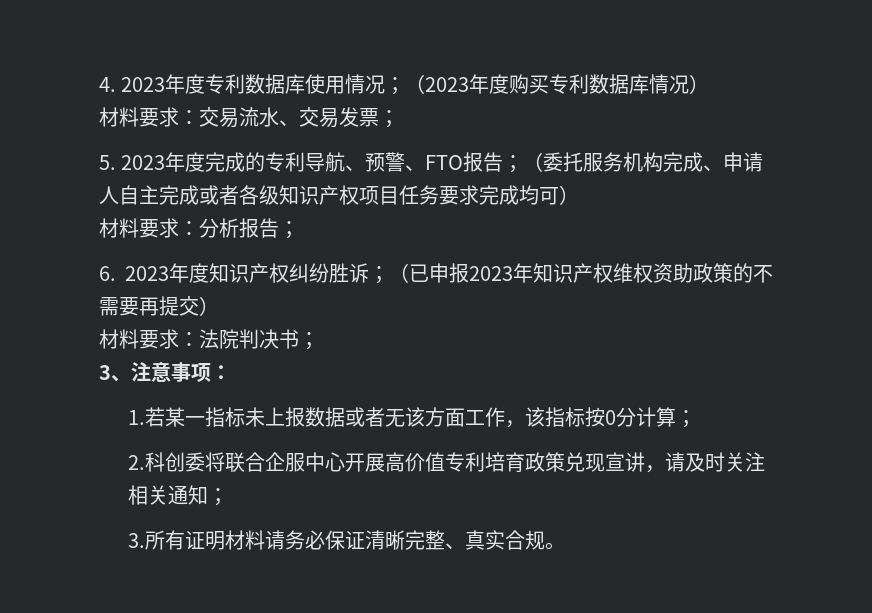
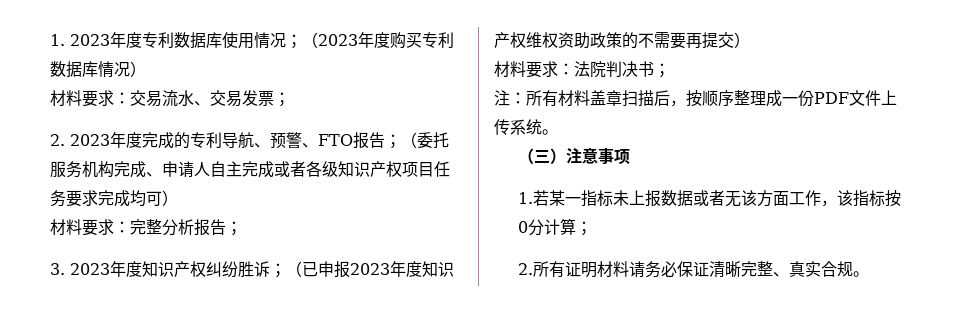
- 4. 2023年度专利数据库使用情况；（2023年度购买专利数据库情况）
+ 1. 2023年度专利数据库使用情况；（2023年度购买专利数据库情况）
- 5. 2023年度完成的专利导航、预警、FTO报告；（委托服务机构完成、申请人自主完成或者各级知识产权项目任务要求完成均可）
+ 2. 2023年度完成的专利导航、预警、FTO报告；（委托服务机构完成、申请人自主完成或者各级知识产权项目任务要求完成均可）
- 材料要求：分析报告；
+ 材料要求：完整分析报告；
- 6. 2023年度知识产权纠纷胜诉；（已申报2023年知识产权维权资助政策的不需要再提交）
+ 3. 2023年度知识产权纠纷胜诉；（已申报2023年度知识产权维权资助政策的不需要再提交）
- 3、注意事项：
+ 注：所有材料盖章扫描后，按顺序整理成一份PDF文件上传系统。
+ （三）注意事项
- 2.科创委将联合企服中心开展高价值专利培育政策兑现宣讲，请及时关注相关通知；
- 3.所有证明材料请务必保证清晰完整、真实合规。
+ 2.所有证明材料请务必保证清晰完整、真实合规。

